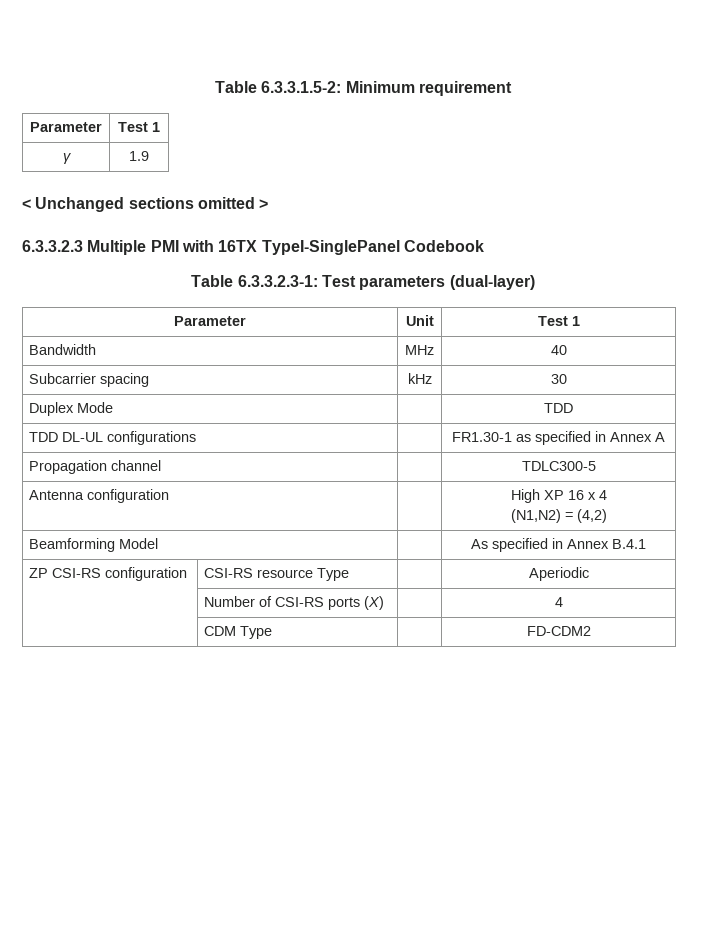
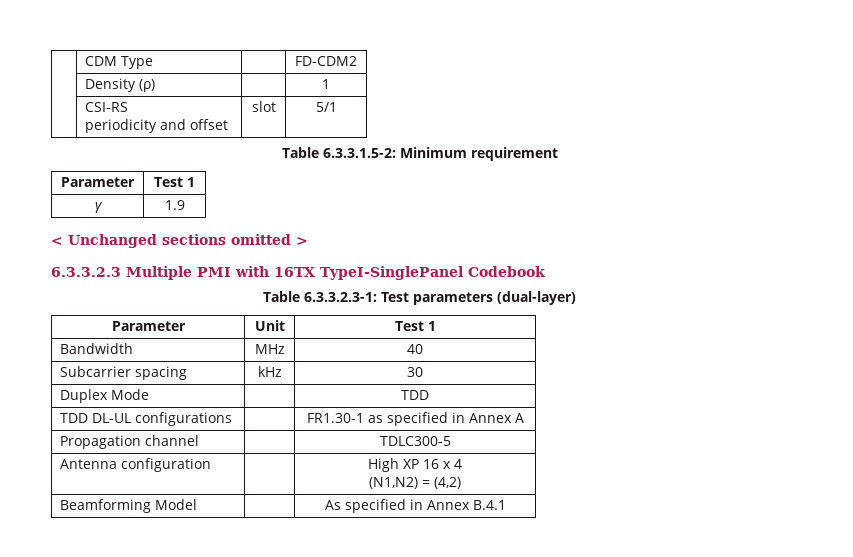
+ | CDM Type | | FD-CDM2
+ | Density (ρ) | | 1
+ | CSI-RS
+ periodicity and offset | slot | 5/1
- ZP CSI-RS configuration | CSI-RS resource Type | | Aperiodic
- | Number of CSI-RS ports (X) | | 4
- | CDM Type | | FD-CDM2

